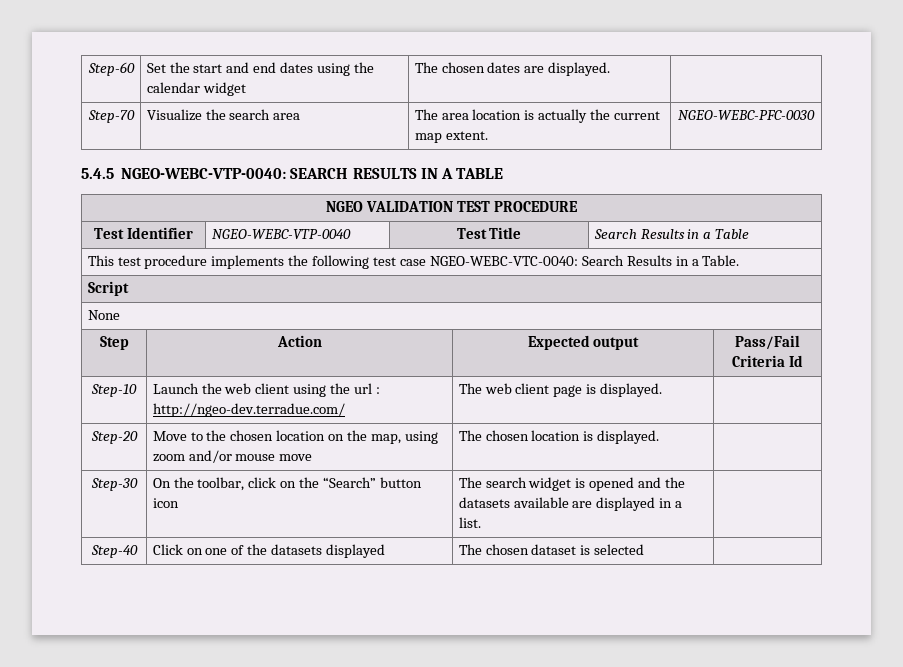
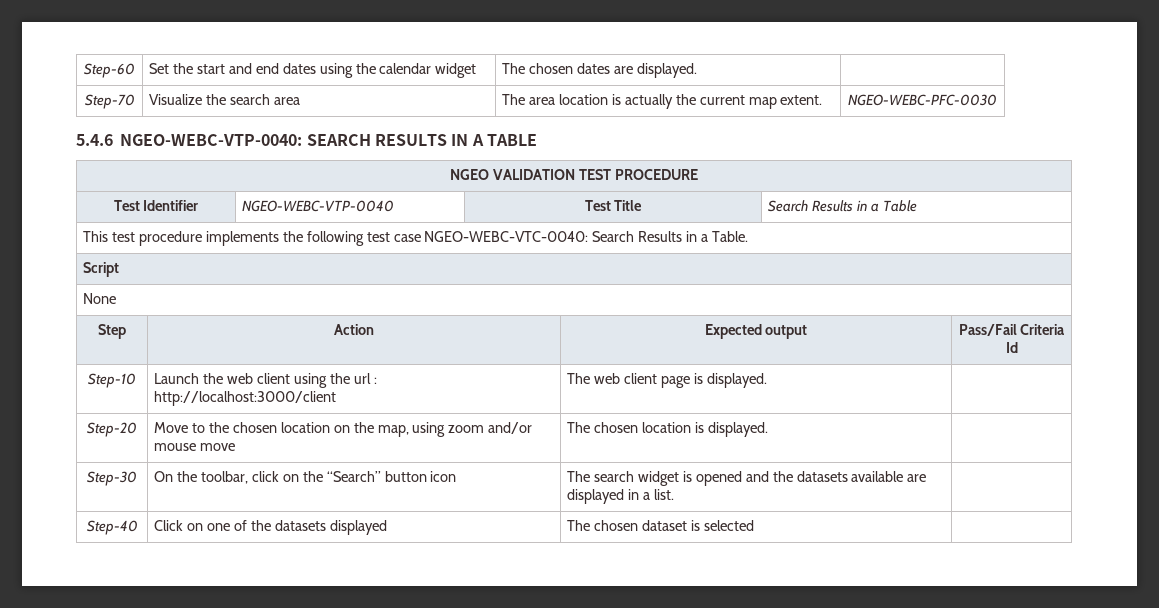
- 5.4.5 NGEO-WEBC-VTP-0040: SEARCH RESULTS IN A TABLE
+ 5.4.6 NGEO-WEBC-VTP-0040: SEARCH RESULTS IN A TABLE
- Step-10 | Launch the web client using the url : http://ngeo-dev.terradue.com/ | The web client page is displayed. |
+ Step-10 | Launch the web client using the url : http://localhost:3000/client | The web client page is displayed. |

